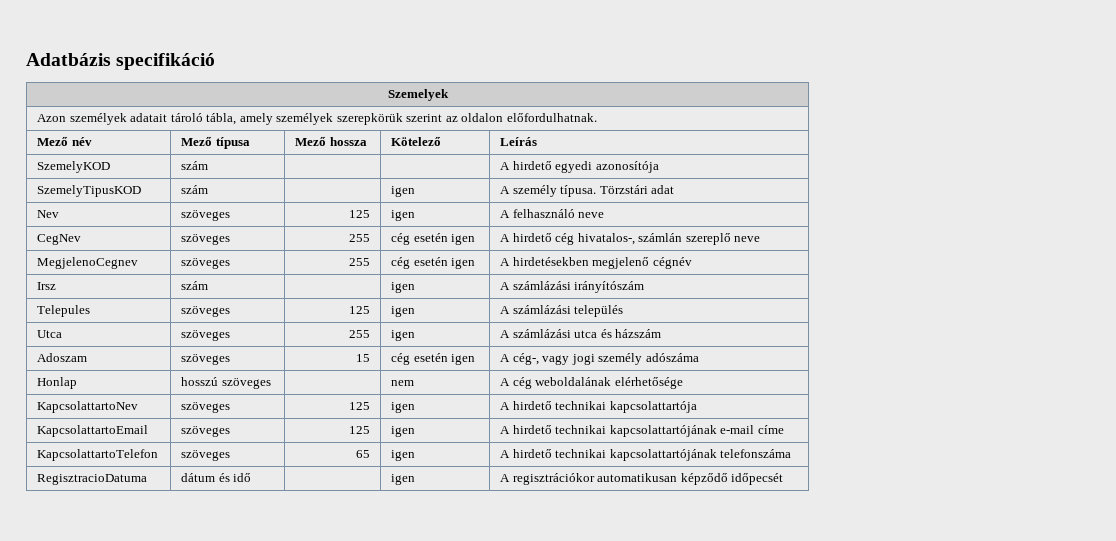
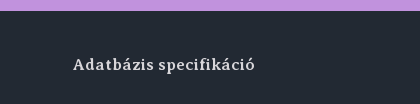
- Szemelyek
- Azon személyek adatait tároló tábla, amely személyek szerepkörük szerint az oldalon előfordulhatnak.
- Mező név | Mező típusa | Mező hossza | Kötelező | Leírás
- SzemelyKOD | szám | | | A hirdető egyedi azonosítója
- SzemelyTipusKOD | szám | | igen | A személy típusa. Törzstári adat
- Nev | szöveges | 125 | igen | A felhasználó neve
- CegNev | szöveges | 255 | cég esetén igen | A hirdető cég hivatalos-, számlán szereplő neve
- MegjelenoCegnev | szöveges | 255 | cég esetén igen | A hirdetésekben megjelenő cégnév
- Irsz | szám | | igen | A számlázási irányítószám
- Telepules | szöveges | 125 | igen | A számlázási település
- Utca | szöveges | 255 | igen | A számlázási utca és házszám
- Adoszam | szöveges | 15 | cég esetén igen | A cég-, vagy jogi személy adószáma
- Honlap | hosszú szöveges | | nem | A cég weboldalának elérhetősége
- KapcsolattartoNev | szöveges | 125 | igen | A hirdető technikai kapcsolattartója
- KapcsolattartoEmail | szöveges | 125 | igen | A hirdető technikai kapcsolattartójának e-mail címe
- KapcsolattartoTelefon | szöveges | 65 | igen | A hirdető technikai kapcsolattartójának telefonszáma
- RegisztracioDatuma | dátum és idő | | igen | A regisztrációkor automatikusan képződő időpecsét

